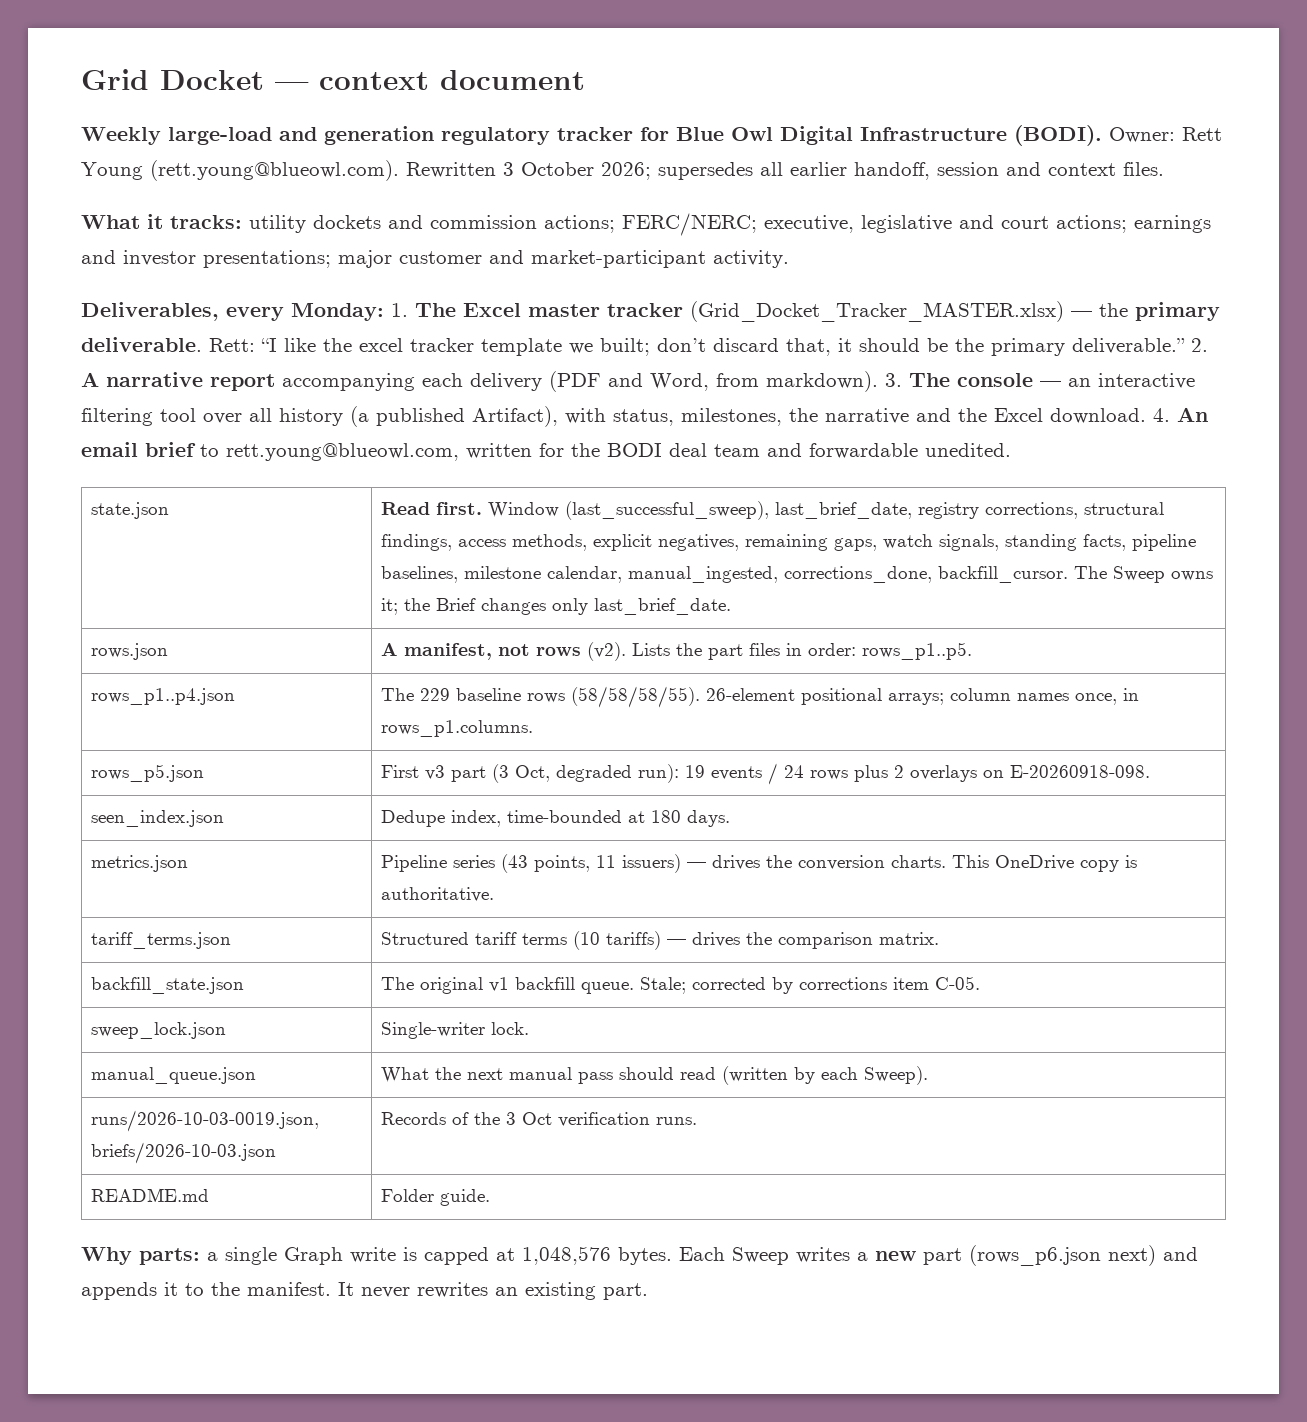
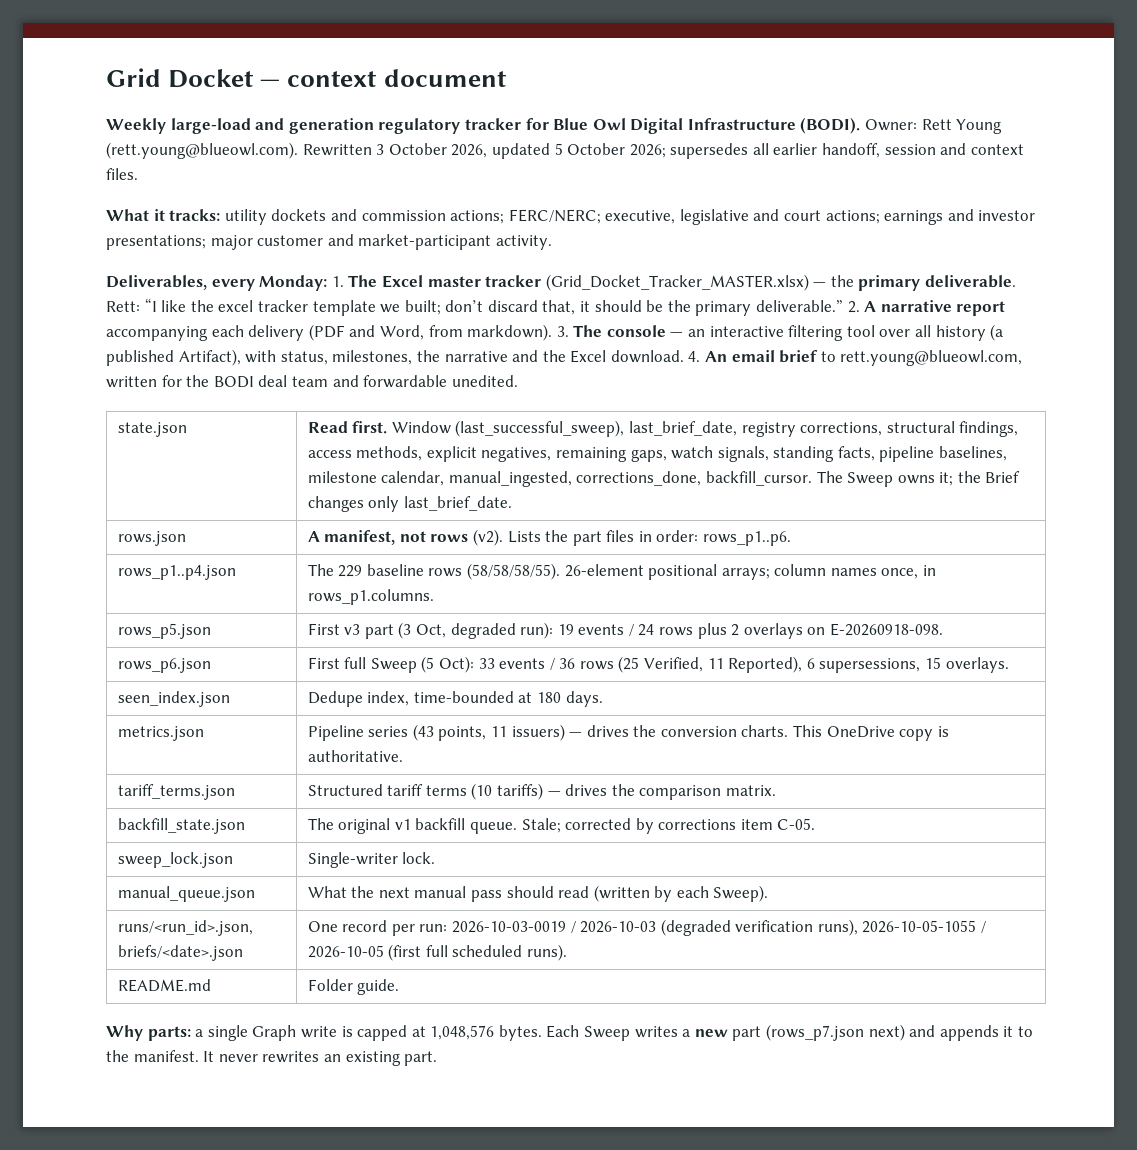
- Owner: Rett Young (rett.young@blueowl.com). Rewritten 3 October 2026; supersedes all earlier handoff, session and context files.
+ Owner: Rett Young (rett.young@blueowl.com). Rewritten 3 October 2026, updated 5 October 2026; supersedes all earlier handoff, session and context files.
- rows.json | A manifest, not rows (v2). Lists the part files in order: rows_p1..p5.
+ rows.json | A manifest, not rows (v2). Lists the part files in order: rows_p1..p6.
+ rows_p6.json | First full Sweep (5 Oct): 33 events / 36 rows (25 Verified, 11 Reported), 6 supersessions, 15 overlays.
- runs/2026-10-03-0019.json, briefs/2026-10-03.json | Records of the 3 Oct verification runs.
+ runs/<run_id>.json, briefs/<date>.json | One record per run: 2026-10-03-0019 / 2026-10-03 (degraded verification runs), 2026-10-05-1055 / 2026-10-05 (first full scheduled runs).
- Each Sweep writes a new part (rows_p6.json next) and appends it to the manifest.
+ Each Sweep writes a new part (rows_p7.json next) and appends it to the manifest.

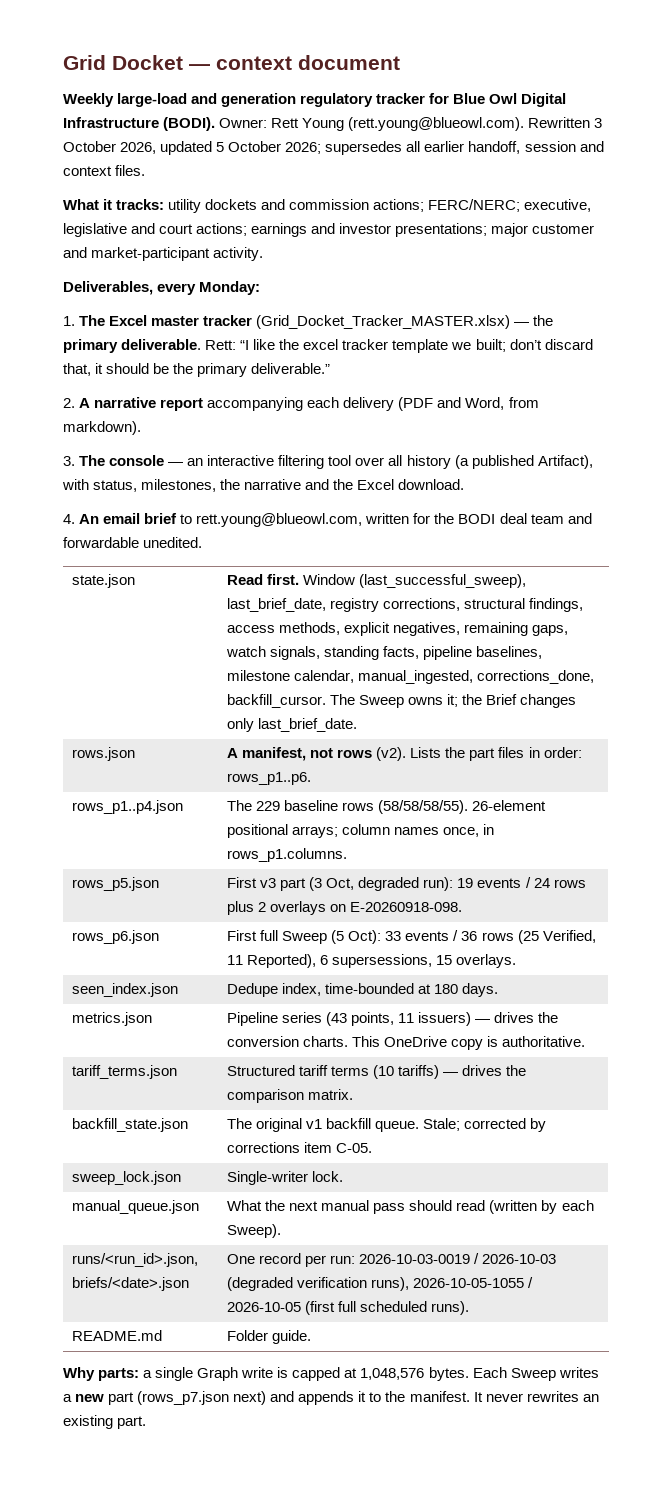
- Deliverables, every Monday: 1. The Excel master tracker (Grid_Docket_Tracker_MASTER.xlsx) — the primary deliverable.
+ Deliverables, every Monday:
+ 1. The Excel master tracker (Grid_Docket_Tracker_MASTER.xlsx) — the primary deliverable.
- don’t discard that, it should be the primary deliverable.” 2. A narrative report accompanying each delivery (PDF and Word, from markdown). 3. The console — an interactive filtering tool over all history (a published Artifact), with status, milestones, the narrative and the Excel download. 4. An email brief to rett.young@blueowl.com, written for the BODI deal team and forwardable unedited.
+ don’t discard that, it should be the primary deliverable.”
+ 2. A narrative report accompanying each delivery (PDF and Word, from markdown).
+ 3. The console — an interactive filtering tool over all history (a published Artifact), with status, milestones, the narrative and the Excel download.
+ 4. An email brief to rett.young@blueowl.com, written for the BODI deal team and forwardable unedited.

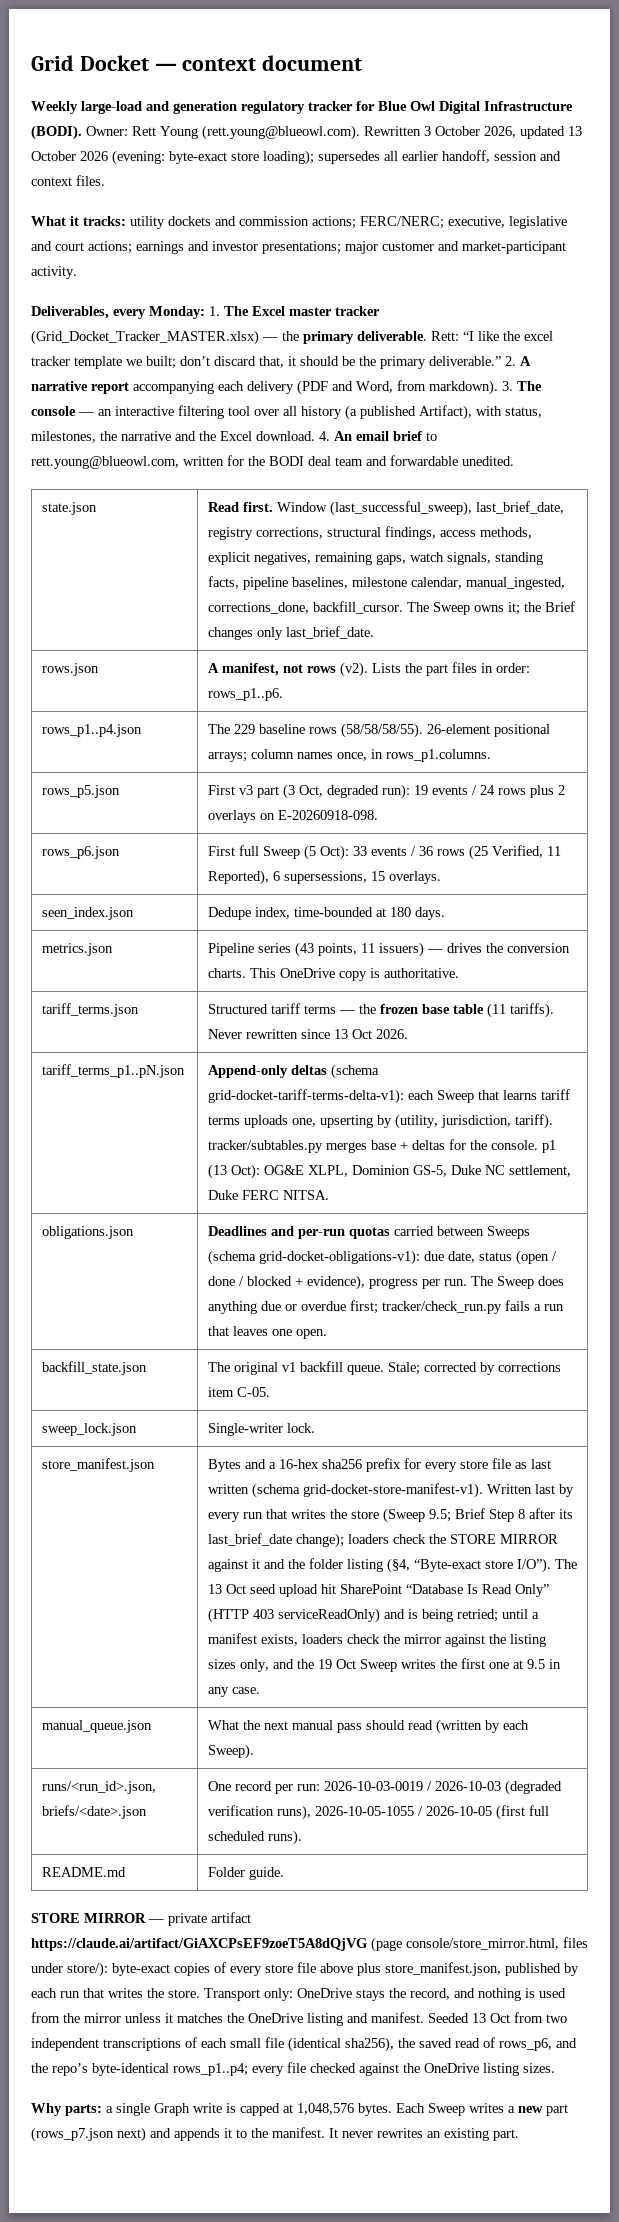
- Owner: Rett Young (rett.young@blueowl.com). Rewritten 3 October 2026, updated 5 October 2026; supersedes all earlier handoff, session and context files.
+ Owner: Rett Young (rett.young@blueowl.com). Rewritten 3 October 2026, updated 13 October 2026 (evening: byte-exact store loading); supersedes all earlier handoff, session and context files.
- Deliverables, every Monday:
- 1. The Excel master tracker (Grid_Docket_Tracker_MASTER.xlsx) — the primary deliverable.
+ Deliverables, every Monday: 1. The Excel master tracker (Grid_Docket_Tracker_MASTER.xlsx) — the primary deliverable.
- don’t discard that, it should be the primary deliverable.”
- 2. A narrative report accompanying each delivery (PDF and Word, from markdown).
- 3. The console — an interactive filtering tool over all history (a published Artifact), with status, milestones, the narrative and the Excel download.
- 4. An email brief to rett.young@blueowl.com, written for the BODI deal team and forwardable unedited.
+ don’t discard that, it should be the primary deliverable.” 2. A narrative report accompanying each delivery (PDF and Word, from markdown). 3. The console — an interactive filtering tool over all history (a published Artifact), with status, milestones, the narrative and the Excel download. 4. An email brief to rett.young@blueowl.com, written for the BODI deal team and forwardable unedited.
- tariff_terms.json | Structured tariff terms (10 tariffs) — drives the comparison matrix.
+ tariff_terms.json | Structured tariff terms — the frozen base table (11 tariffs). Never rewritten since 13 Oct 2026.
+ tariff_terms_p1..pN.json | Append-only deltas (schema grid-docket-tariff-terms-delta-v1): each Sweep that learns tariff terms uploads one, upserting by (utility, jurisdiction, tariff). tracker/subtables.py merges base + deltas for the console. p1 (13 Oct): OG&E XLPL, Dominion GS-5, Duke NC settlement, Duke FERC NITSA.
+ obligations.json | Deadlines and per-run quotas carried between Sweeps (schema grid-docket-obligations-v1): due date, status (open / done / blocked + evidence), progress per run. The Sweep does anything due or overdue first; tracker/check_run.py fails a run that leaves one open.
+ store_manifest.json | Bytes and a 16-hex sha256 prefix for every store file as last written (schema grid-docket-store-manifest-v1). Written last by every run that writes the store (Sweep 9.5; Brief Step 8 after its last_brief_date change); loaders check the STORE MIRROR against it and the folder listing (§4, “Byte-exact store I/O”). The 13 Oct seed upload hit SharePoint “Database Is Read Only” (HTTP 403 serviceReadOnly) and is being retried; until a manifest exists, loaders check the mirror against the listing sizes only, and the 19 Oct Sweep writes the first one at 9.5 in any case.
+ STORE MIRROR — private artifact https://claude.ai/artifact/GiAXCPsEF9zoeT5A8dQjVG (page console/store_mirror.html, files under store/): byte-exact copies of every store file above plus store_manifest.json, published by each run that writes the store. Transport only: OneDrive stays the record, and nothing is used from the mirror unless it matches the OneDrive listing and manifest. Seeded 13 Oct from two independent transcriptions of each small file (identical sha256), the saved read of rows_p6, and the repo’s byte-identical rows_p1..p4; every file checked against the OneDrive listing sizes.

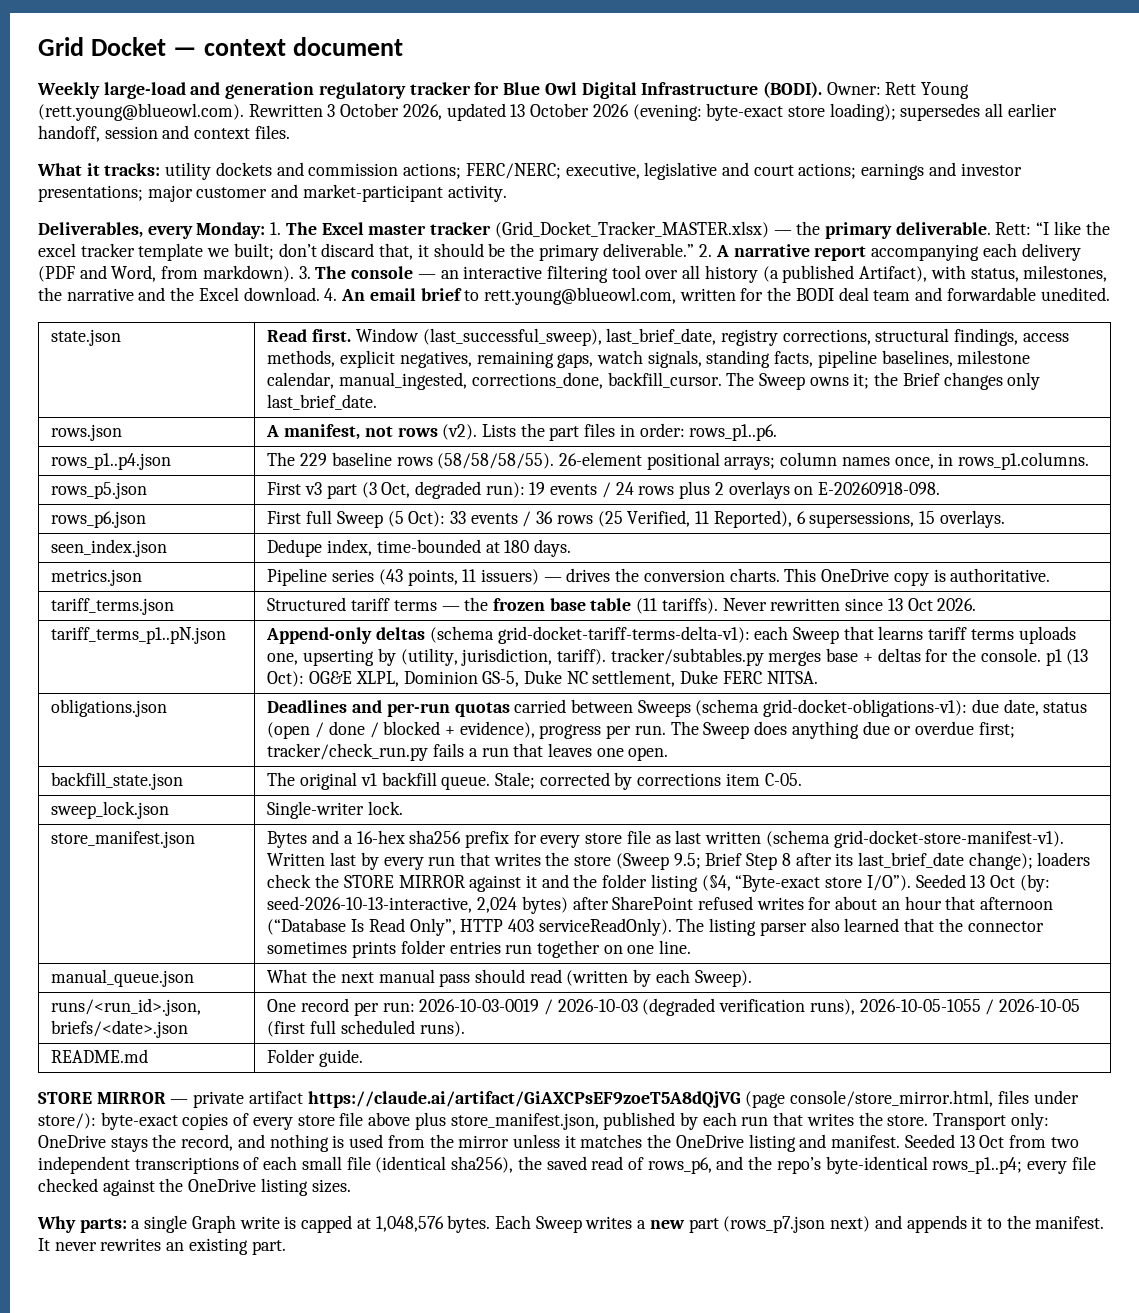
- The 13 Oct seed upload hit SharePoint “Database Is Read Only” (HTTP 403 serviceReadOnly) and is being retried; until a manifest exists, loaders check the mirror against the listing sizes only, and the 19 Oct Sweep writes the first one at 9.5 in any case.
+ Seeded 13 Oct (by: seed-2026-10-13-interactive, 2,024 bytes) after SharePoint refused writes for about an hour that afternoon (“Database Is Read Only”, HTTP 403 serviceReadOnly). The listing parser also learned that the connector sometimes prints folder entries run together on one line.

